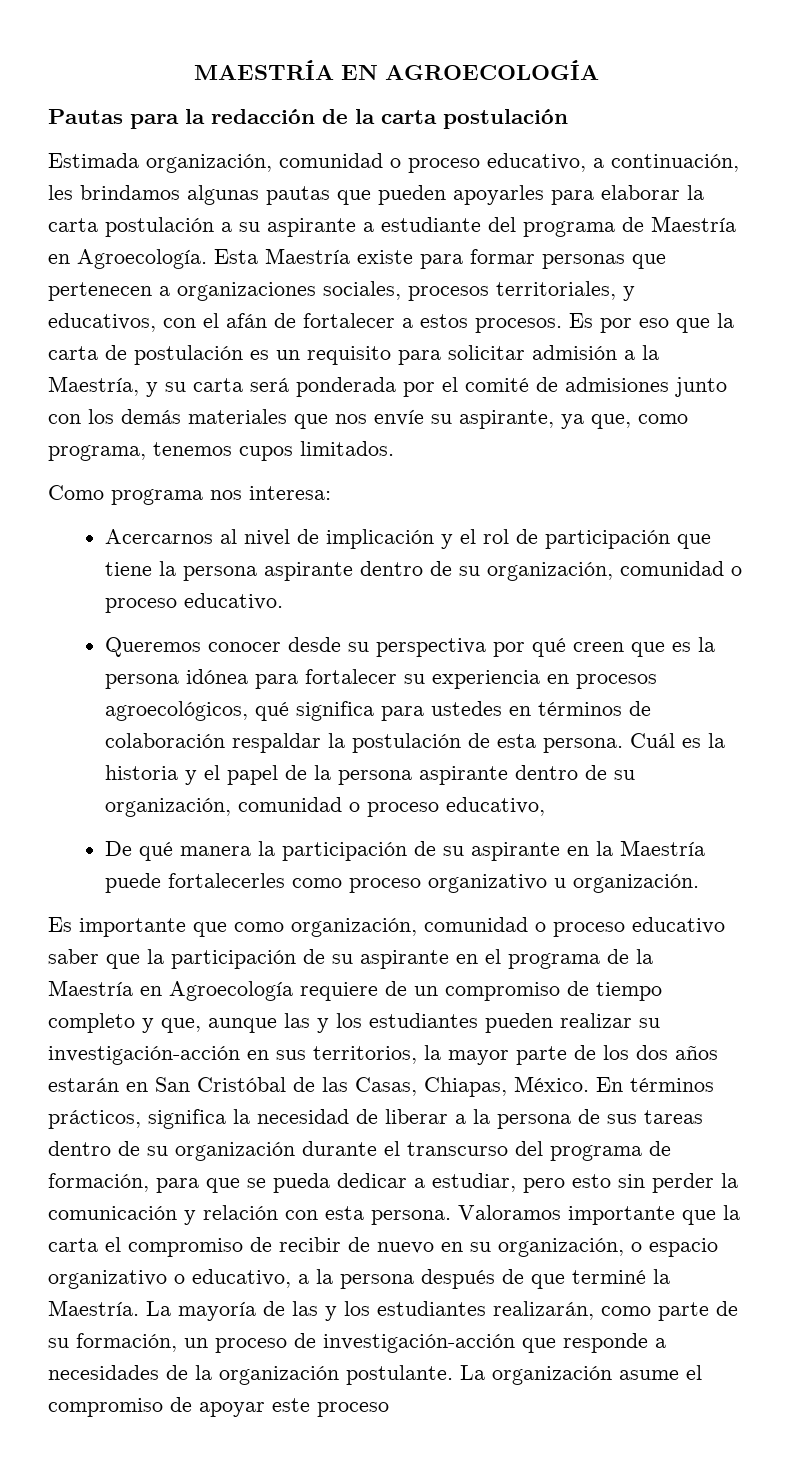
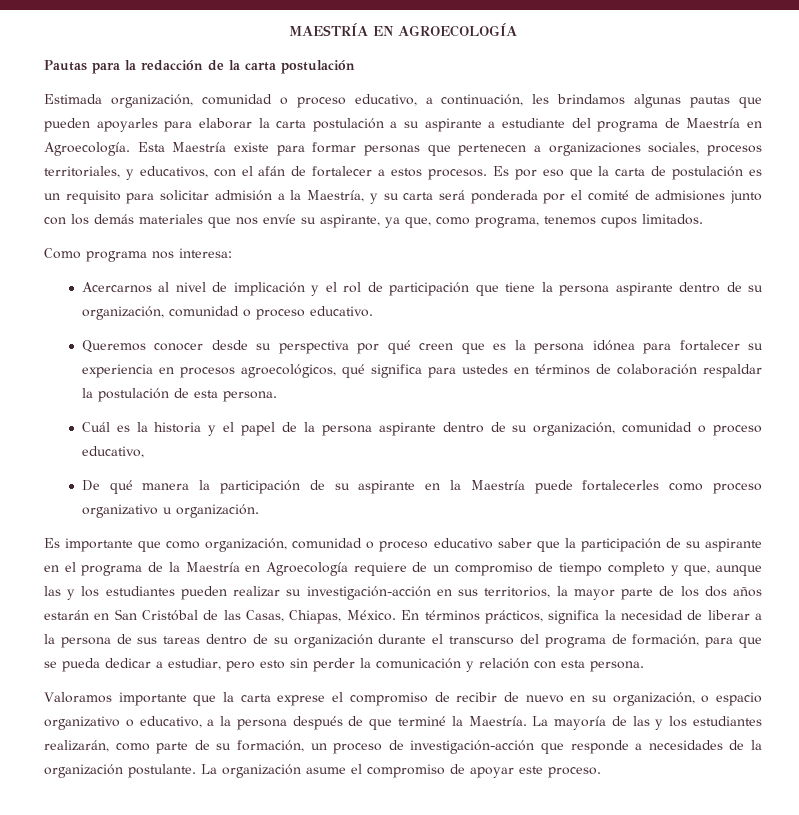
- Queremos conocer desde su perspectiva por qué creen que es la persona idónea para fortalecer su experiencia en procesos agroecológicos, qué significa para ustedes en términos de colaboración respaldar la postulación de esta persona. Cuál es la historia y el papel de la persona aspirante dentro de su organización, comunidad o proceso educativo,
+ Queremos conocer desde su perspectiva por qué creen que es la persona idónea para fortalecer su experiencia en procesos agroecológicos, qué significa para ustedes en términos de colaboración respaldar la postulación de esta persona.
+ Cuál es la historia y el papel de la persona aspirante dentro de su organización, comunidad o proceso educativo,
- En términos prácticos, significa la necesidad de liberar a la persona de sus tareas dentro de su organización durante el transcurso del programa de formación, para que se pueda dedicar a estudiar, pero esto sin perder la comunicación y relación con esta persona. Valoramos importante que la carta el compromiso de recibir de nuevo en su organización, o espacio organizativo o educativo, a la persona después de que terminé la Maestría.
+ En términos prácticos, significa la necesidad de liberar a la persona de sus tareas dentro de su organización durante el transcurso del programa de formación, para que se pueda dedicar a estudiar, pero esto sin perder la comunicación y relación con esta persona.
+ Valoramos importante que la carta exprese el compromiso de recibir de nuevo en su organización, o espacio organizativo o educativo, a la persona después de que terminé la Maestría.
- La organización asume el compromiso de apoyar este proceso
+ La organización asume el compromiso de apoyar este proceso.

